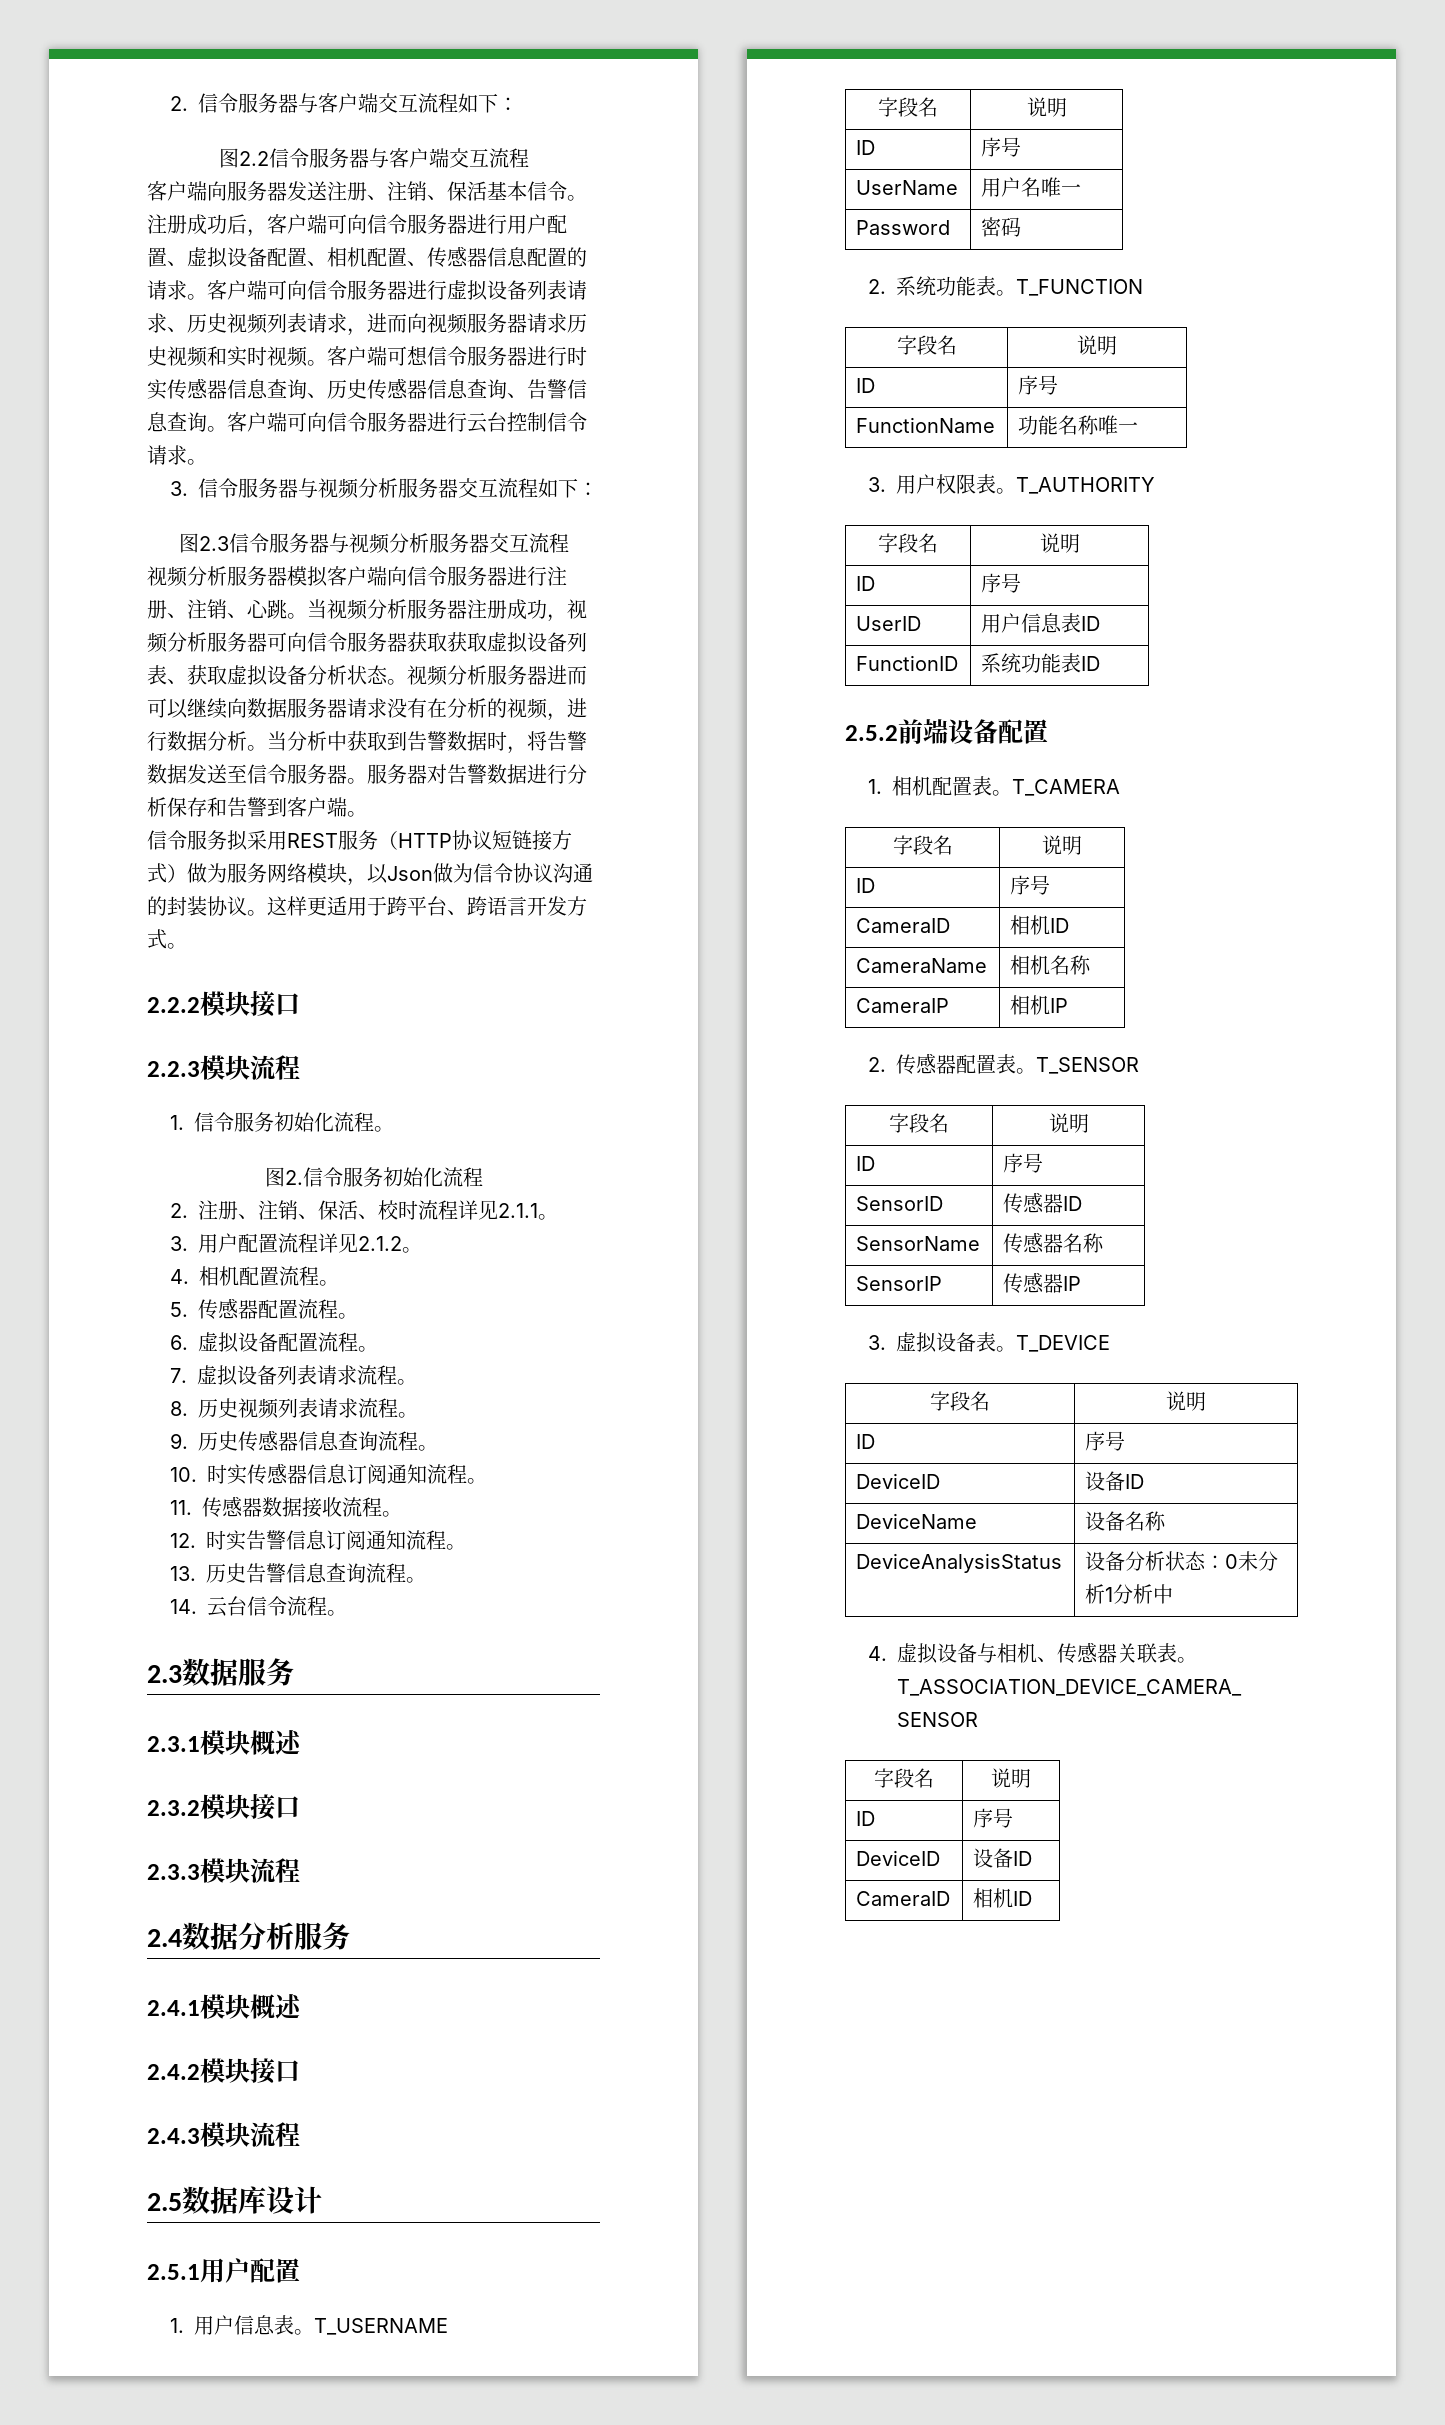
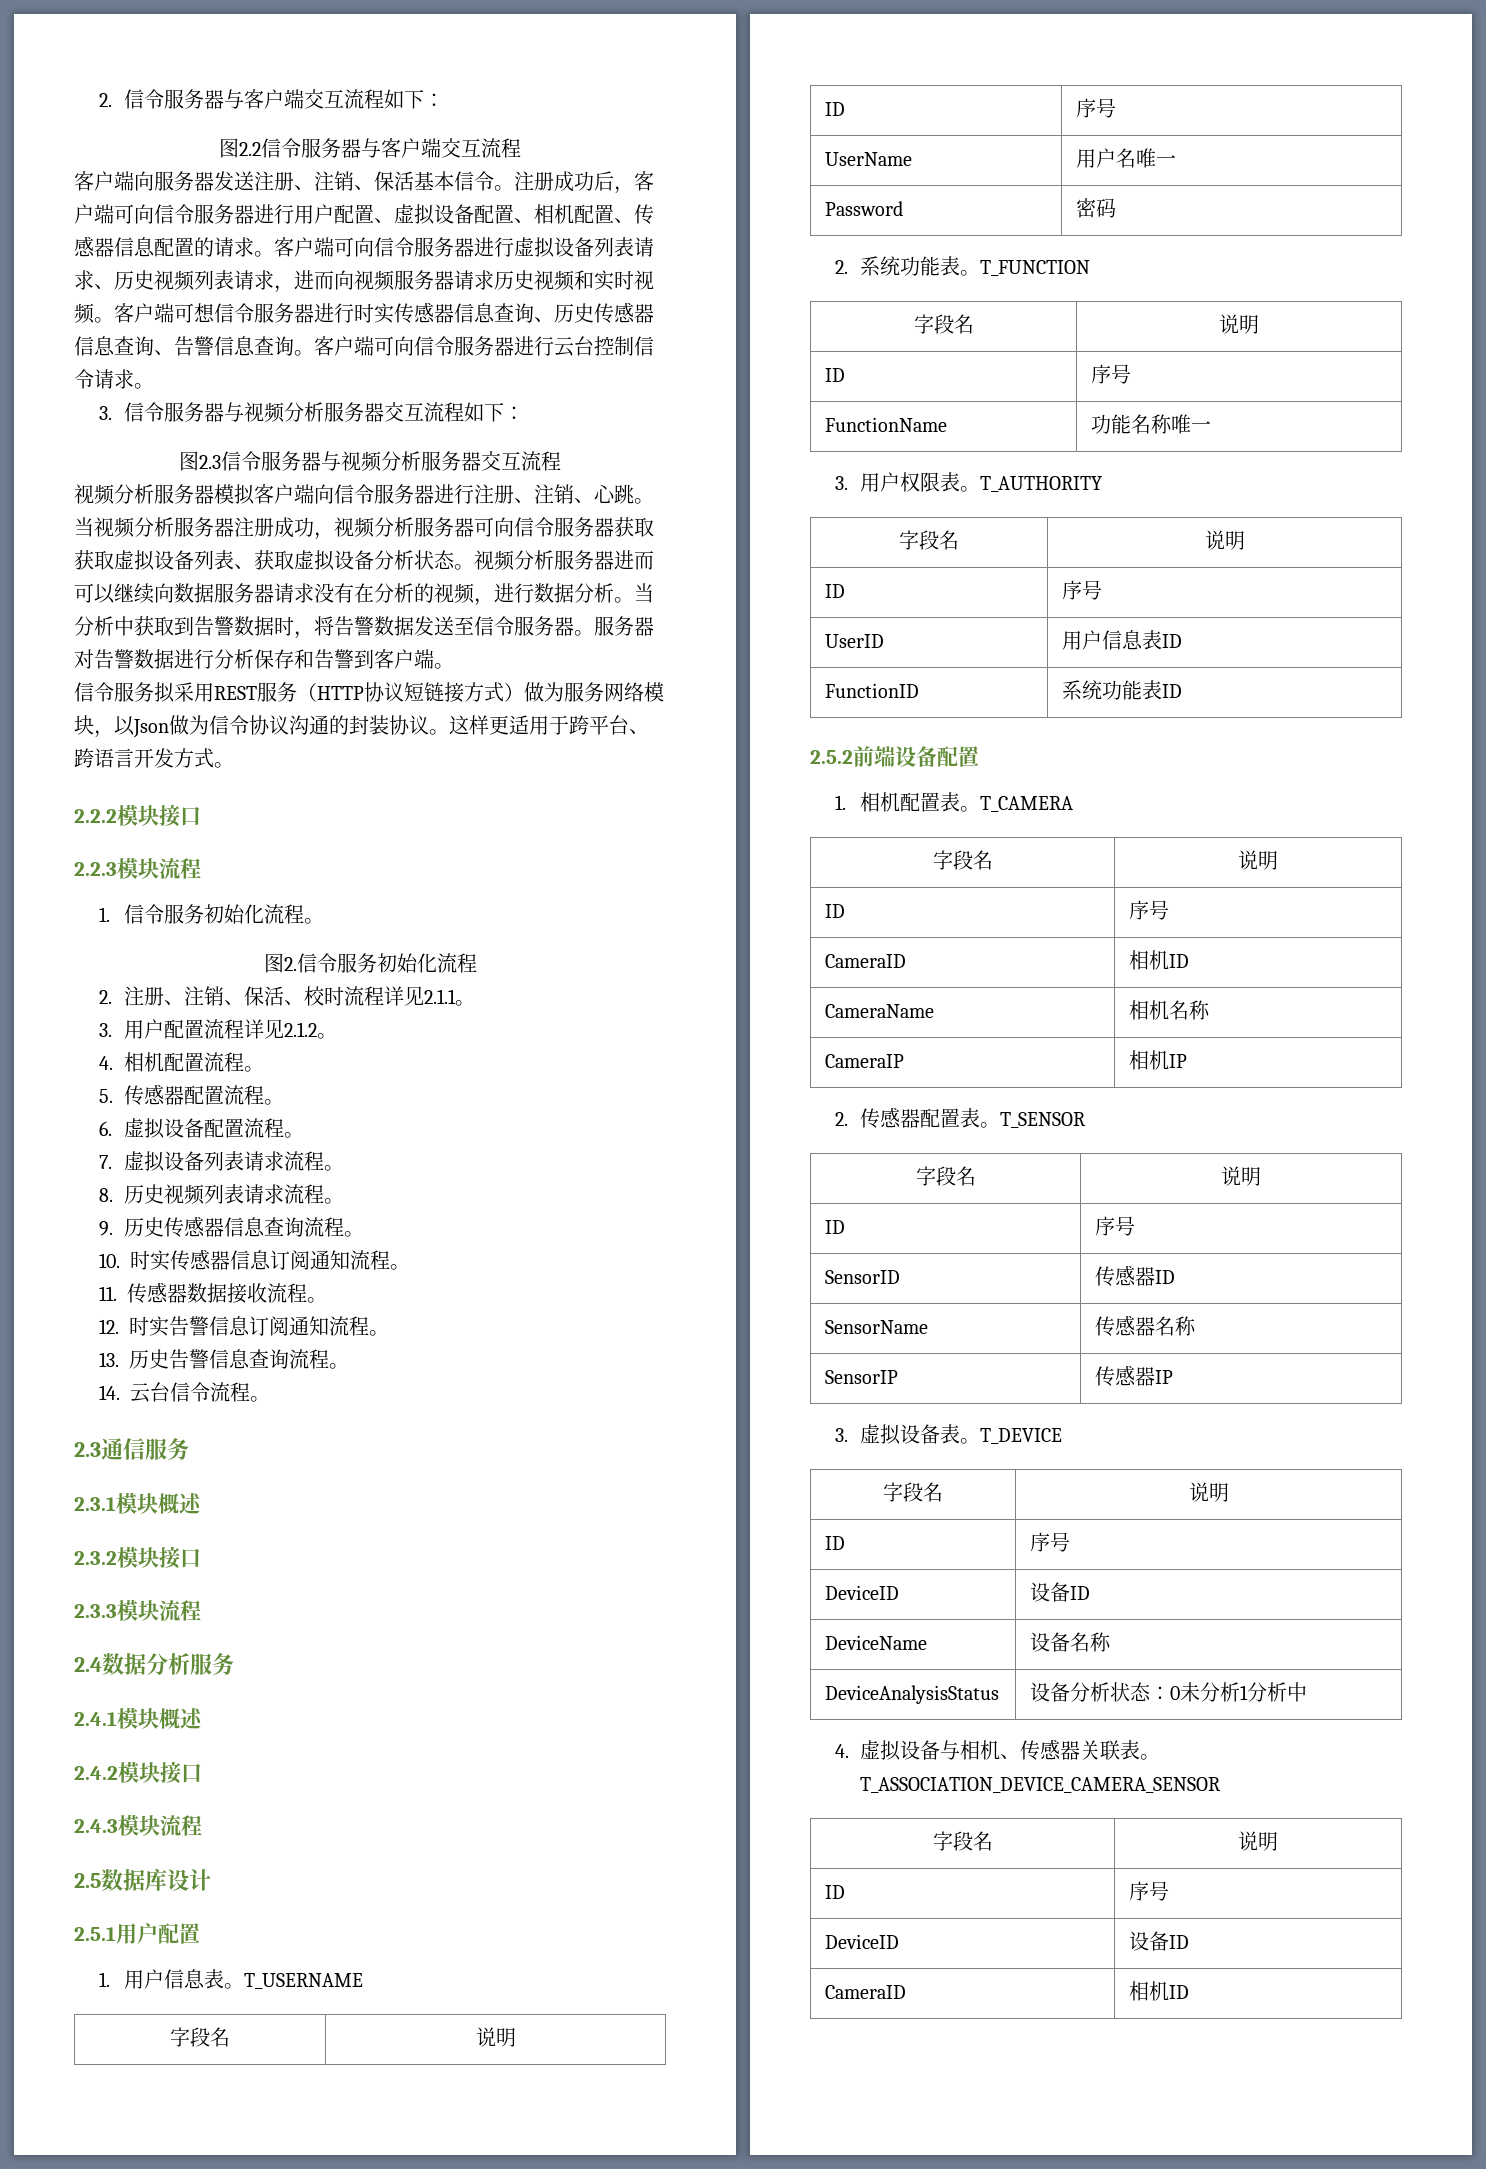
- 2.3数据服务
+ 2.3通信服务

